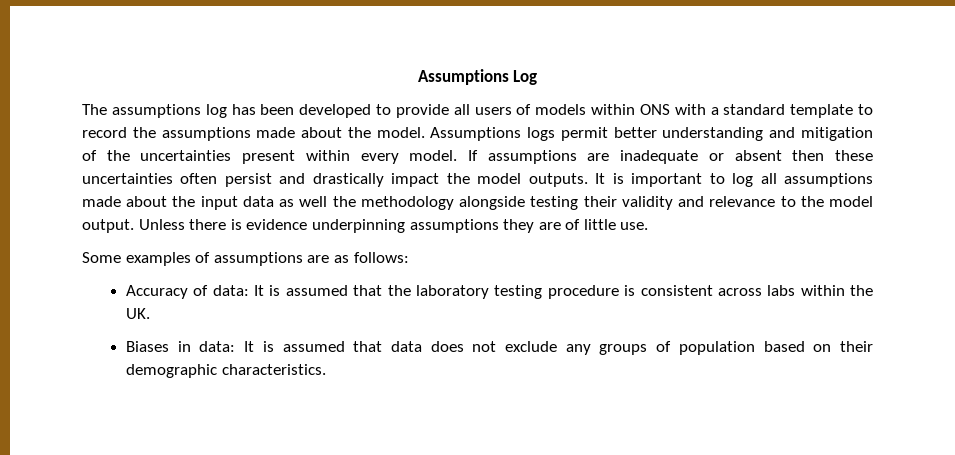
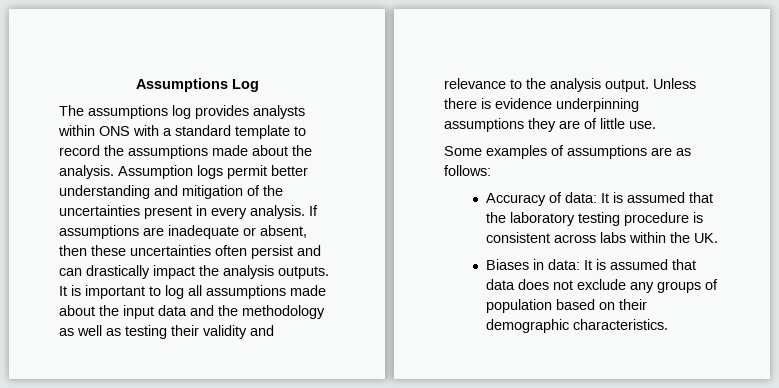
- The assumptions log has been developed to provide all users of models within ONS with a standard template to record the assumptions made about the model. Assumptions logs permit better understanding and mitigation of the uncertainties present within every model.
+ The assumptions log provides analysts within ONS with a standard template to record the assumptions made about the analysis. Assumption logs permit better understanding and mitigation of the uncertainties present in every analysis.
- If assumptions are inadequate or absent then these uncertainties often persist and drastically impact the model outputs.
+ If assumptions are inadequate or absent, then these uncertainties often persist and can drastically impact the analysis outputs.
- It is important to log all assumptions made about the input data as well the methodology alongside testing their validity and relevance to the model output.
+ It is important to log all assumptions made about the input data and the methodology as well as testing their validity and relevance to the analysis output.

